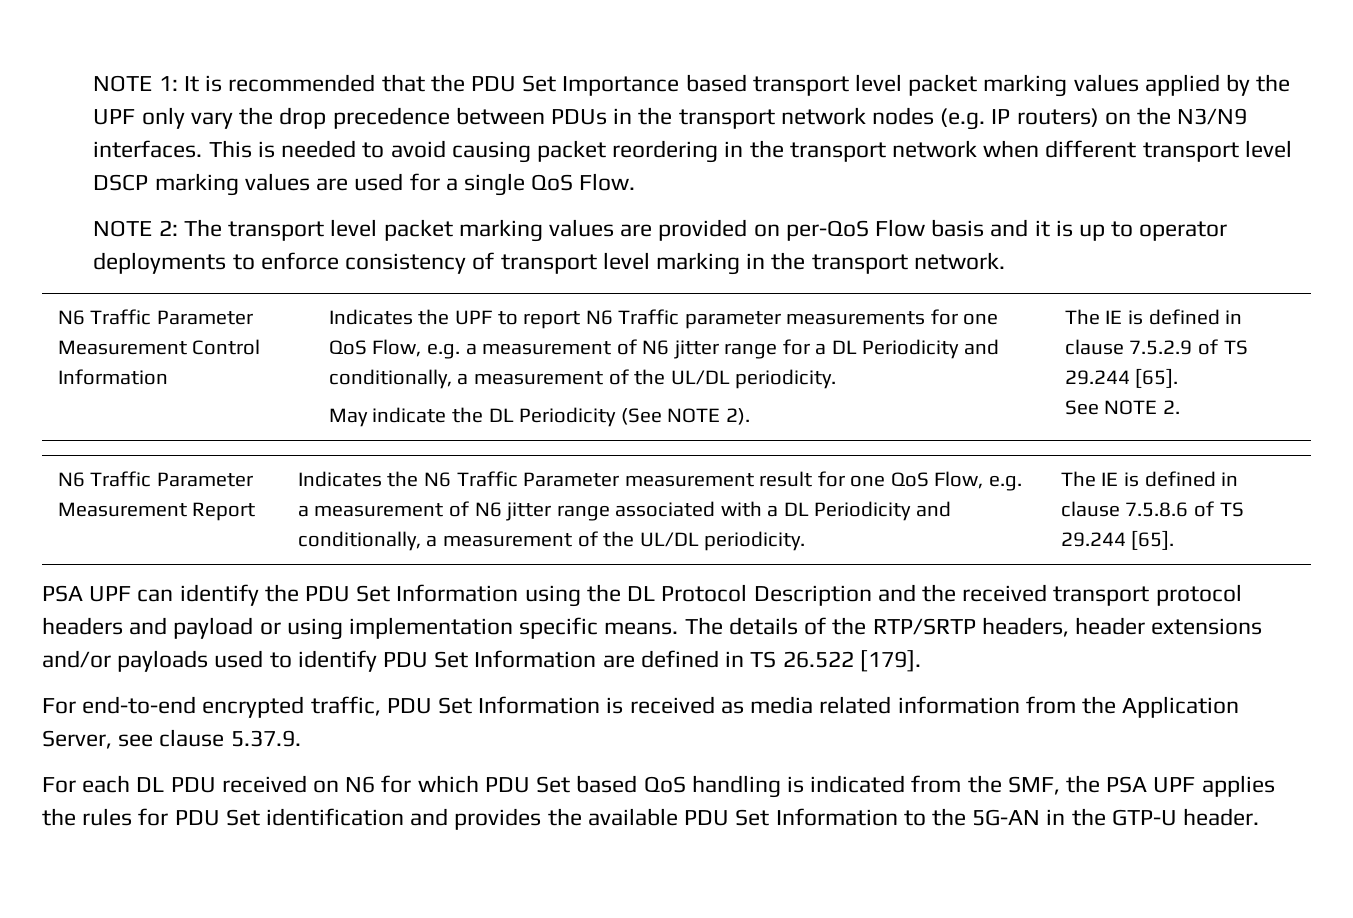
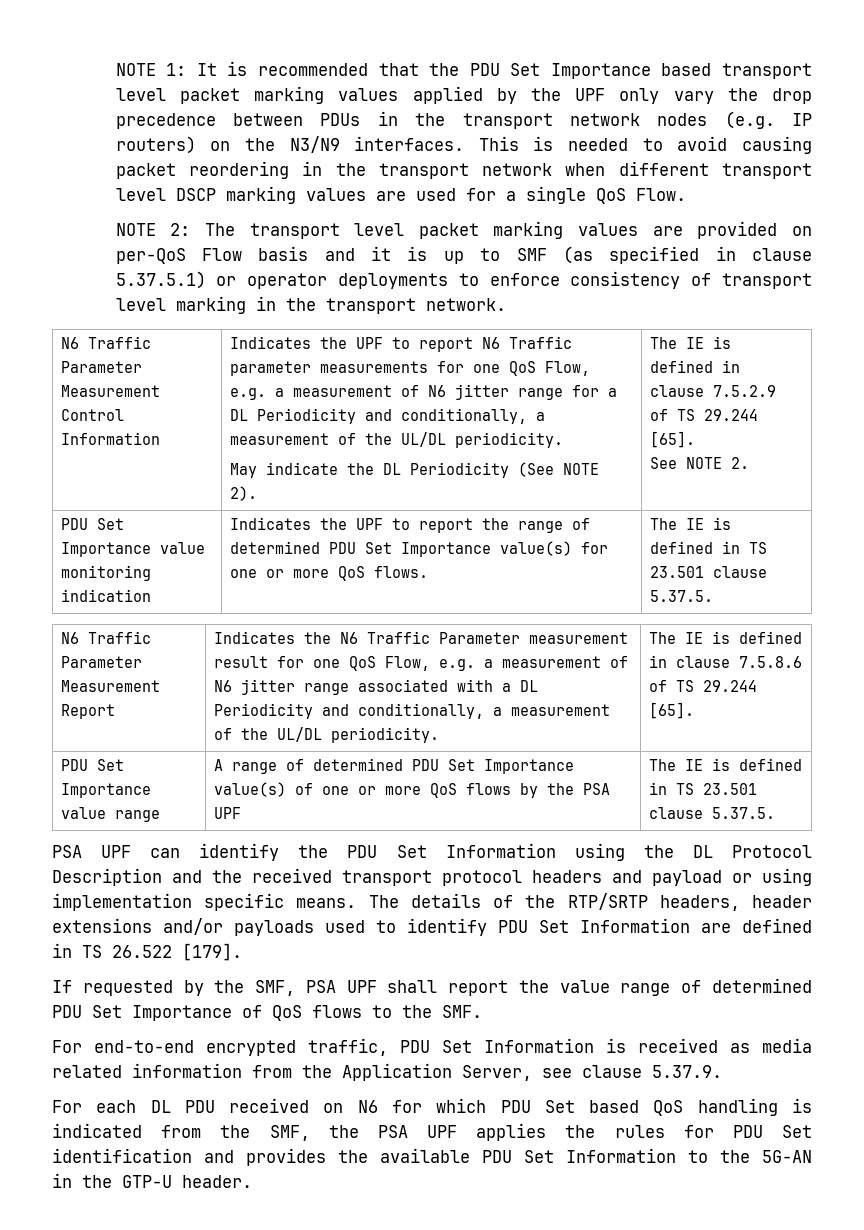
- NOTE 2: The transport level packet marking values are provided on per-QoS Flow basis and it is up to operator deployments to enforce consistency of transport level marking in the transport network.
+ NOTE 2: The transport level packet marking values are provided on per-QoS Flow basis and it is up to SMF (as specified in clause 5.37.5.1) or operator deployments to enforce consistency of transport level marking in the transport network.
+ PDU Set Importance value monitoring indication | Indicates the UPF to report the range of determined PDU Set Importance value(s) for one or more QoS flows. | The IE is defined in TS 23.501 clause 5.37.5.
+ PDU Set Importance value range | A range of determined PDU Set Importance value(s) of one or more QoS flows by the PSA UPF | The IE is defined in TS 23.501 clause 5.37.5.
+ If requested by the SMF, PSA UPF shall report the value range of determined PDU Set Importance of QoS flows to the SMF.

